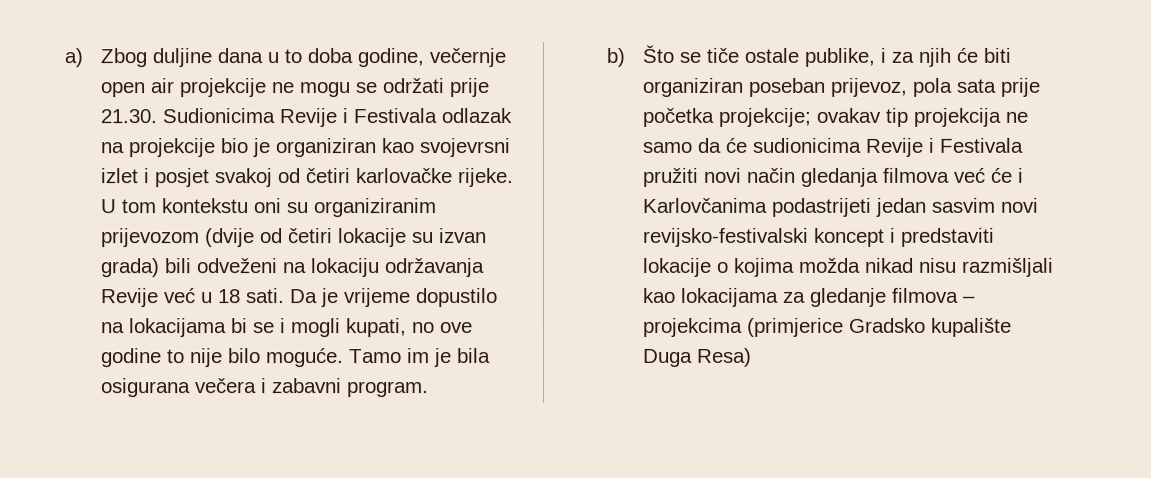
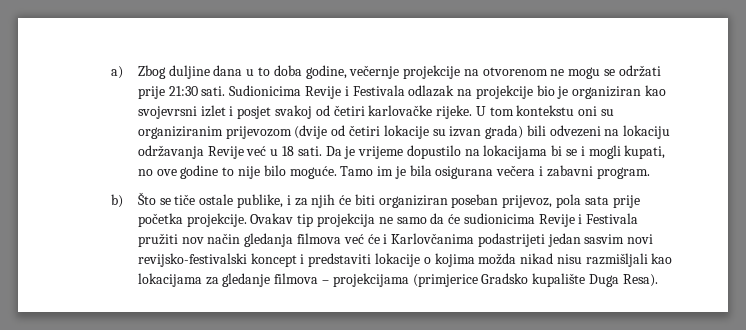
- a) Zbog duljine dana u to doba godine, večernje open air projekcije ne mogu se održati prije 21.30. Sudionicima Revije i Festivala odlazak na projekcije bio je organiziran kao svojevrsni izlet i posjet svakoj od četiri karlovačke rijeke.
+ a) Zbog duljine dana u to doba godine, večernje projekcije na otvorenom ne mogu se održati prije 21:30 sati. Sudionicima Revije i Festivala odlazak na projekcije bio je organiziran kao svojevrsni izlet i posjet svakoj od četiri karlovačke rijeke.
- U tom kontekstu oni su organiziranim prijevozom (dvije od četiri lokacije su izvan grada) bili odveženi na lokaciju održavanja Revije već u 18 sati.
+ U tom kontekstu oni su organiziranim prijevozom (dvije od četiri lokacije su izvan grada) bili odvezeni na lokaciju održavanja Revije već u 18 sati.
- b) Što se tiče ostale publike, i za njih će biti organiziran poseban prijevoz, pola sata prije početka projekcije; ovakav tip projekcija ne samo da će sudionicima Revije i Festivala pružiti novi način gledanja filmova već će i Karlovčanima podastrijeti jedan sasvim novi revijsko-festivalski koncept i predstaviti lokacije o kojima možda nikad nisu razmišljali kao lokacijama za gledanje filmova – projekcima (primjerice Gradsko kupalište Duga Resa)
+ b) Što se tiče ostale publike, i za njih će biti organiziran poseban prijevoz, pola sata prije početka projekcije. Ovakav tip projekcija ne samo da će sudionicima Revije i Festivala pružiti nov način gledanja filmova već će i Karlovčanima podastrijeti jedan sasvim novi revijsko-festivalski koncept i predstaviti lokacije o kojima možda nikad nisu razmišljali kao lokacijama za gledanje filmova – projekcijama (primjerice Gradsko kupalište Duga Resa).

